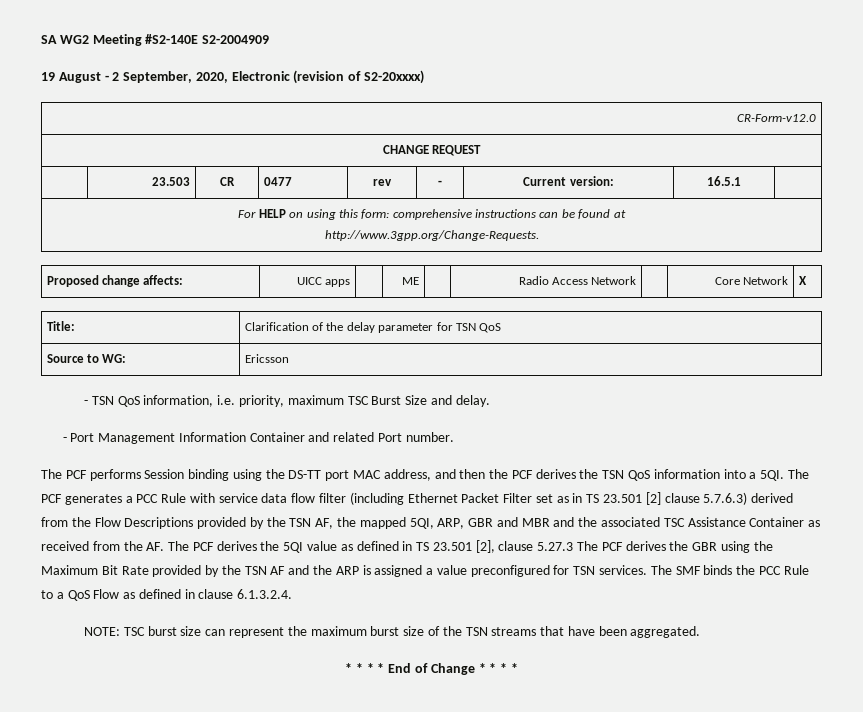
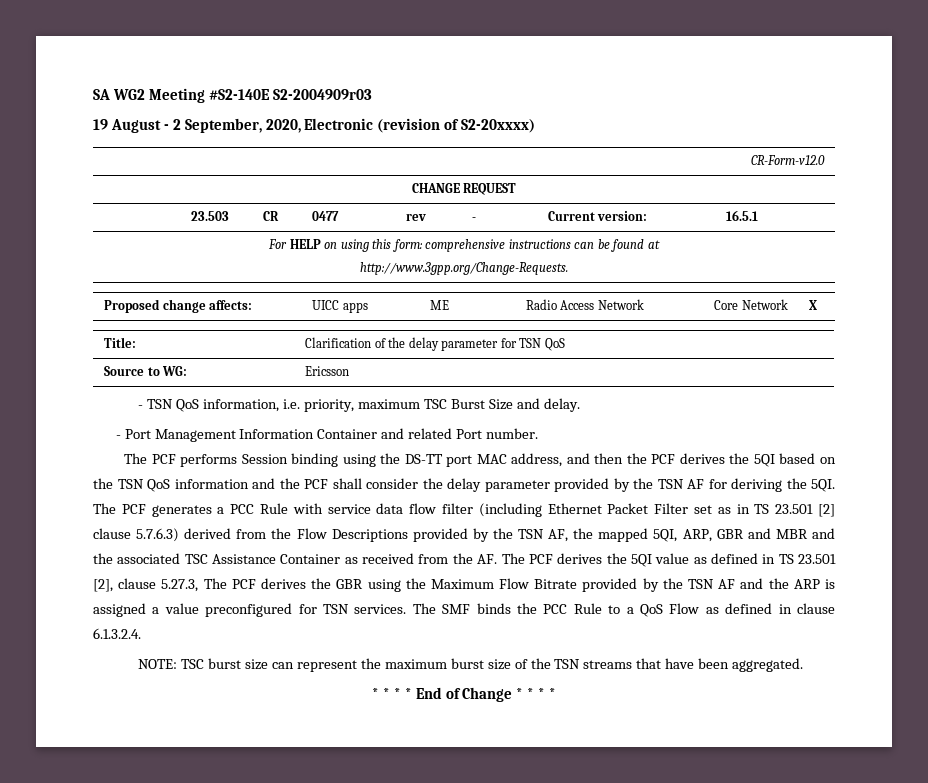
- SA WG2 Meeting #S2-140E S2-2004909
+ SA WG2 Meeting #S2-140E S2-2004909r03
- The PCF performs Session binding using the DS-TT port MAC address, and then the PCF derives the TSN QoS information into a 5QI.
+ The PCF performs Session binding using the DS-TT port MAC address, and then the PCF derives the 5QI based on the TSN QoS information and the PCF shall consider the delay parameter provided by the TSN AF for deriving the 5QI.
- The PCF generates a PCC Rule with service data flow filter (including Ethernet Packet Filter set as in TS 23.501 [2] clause 5.7.6.3) derived from the Flow Descriptions provided by the TSN AF, the mapped 5QI, ARP, GBR and MBR and the associated TSC Assistance Container as received from the AF. The PCF derives the 5QI value as defined in TS 23.501 [2], clause 5.27.3 The PCF derives the GBR using the Maximum Bit Rate provided by the TSN AF and the ARP is assigned a value preconfigured for TSN services.
+ The PCF generates a PCC Rule with service data flow filter (including Ethernet Packet Filter set as in TS 23.501 [2] clause 5.7.6.3) derived from the Flow Descriptions provided by the TSN AF, the mapped 5QI, ARP, GBR and MBR and the associated TSC Assistance Container as received from the AF. The PCF derives the 5QI value as defined in TS 23.501 [2], clause 5.27.3, The PCF derives the GBR using the Maximum Flow Bitrate provided by the TSN AF and the ARP is assigned a value preconfigured for TSN services.

